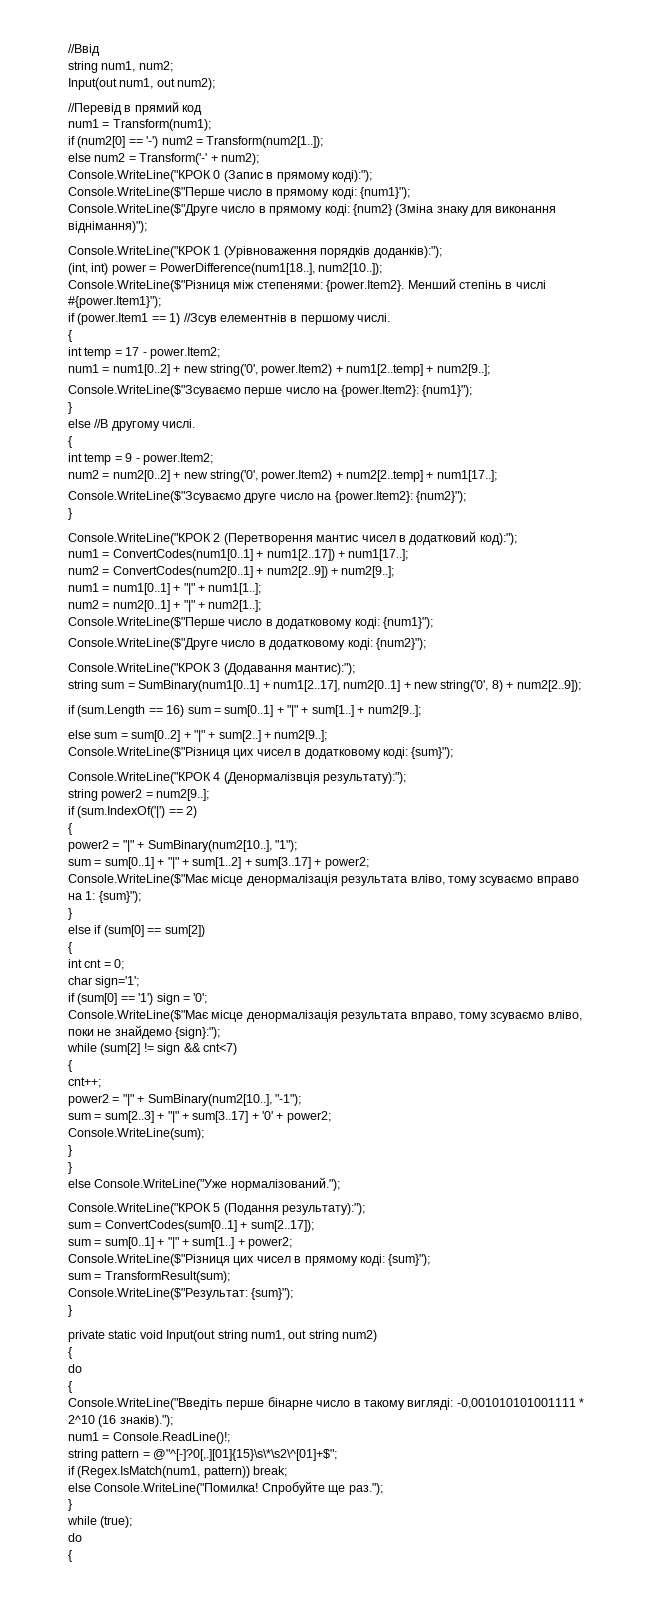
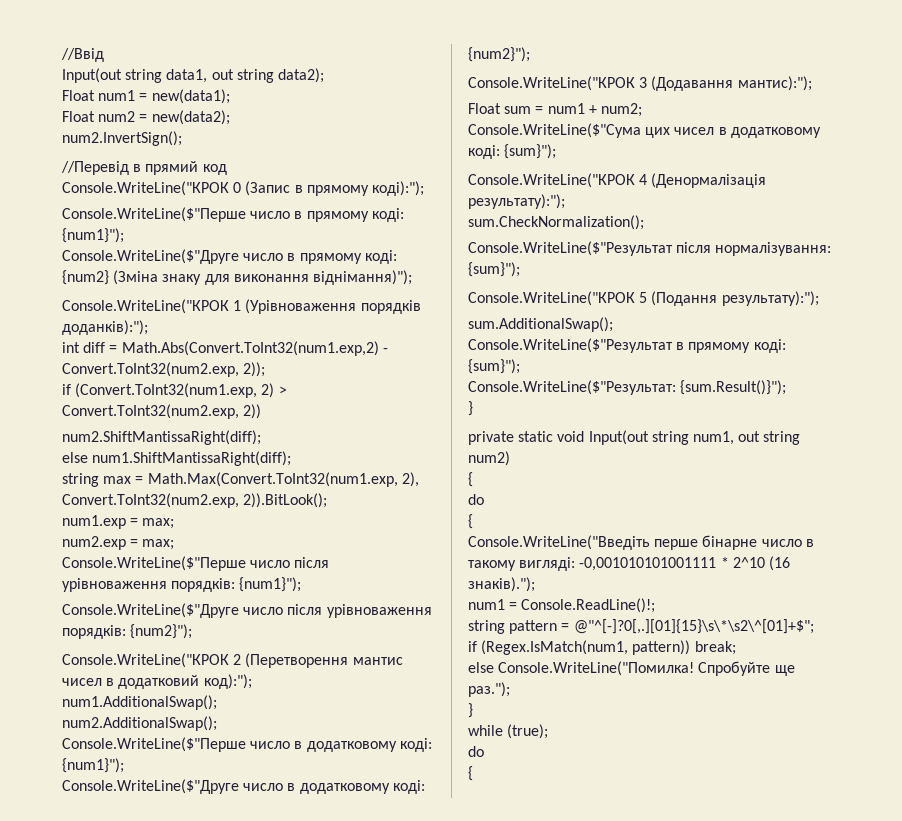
- string num1, num2;
- Input(out num1, out num2);
+ Input(out string data1, out string data2);
+ Float num1 = new(data1);
+ Float num2 = new(data2);
+ num2.InvertSign();
  //Перевід в прямий код
- num1 = Transform(num1);
- if (num2[0] == '-') num2 = Transform(num2[1..]);
- else num2 = Transform('-' + num2);
- (int, int) power = PowerDifference(num1[18..], num2[10..]);
- Console.WriteLine($"Різниця між степенями: {power.Item2}. Менший степінь в числі #{power.Item1}");
- if (power.Item1 == 1) //Зсув елементнів в першому числі.
- {
- int temp = 17 - power.Item2;
- num1 = num1[0..2] + new string('0', power.Item2) + num1[2..temp] + num2[9..];
- Console.WriteLine($"Зсуваємо перше число на {power.Item2}: {num1}");
- }
- else //В другому числі.
- {
- int temp = 9 - power.Item2;
- num2 = num2[0..2] + new string('0', power.Item2) + num2[2..temp] + num1[17..];
- Console.WriteLine($"Зсуваємо друге число на {power.Item2}: {num2}");
- }
+ int diff = Math.Abs(Convert.ToInt32(num1.exp,2) - Convert.ToInt32(num2.exp, 2));
+ if (Convert.ToInt32(num1.exp, 2) > Convert.ToInt32(num2.exp, 2))
+ num2.ShiftMantissaRight(diff);
+ else num1.ShiftMantissaRight(diff);
+ string max = Math.Max(Convert.ToInt32(num1.exp, 2), Convert.ToInt32(num2.exp, 2)).BitLook();
+ num1.exp = max;
+ num2.exp = max;
+ Console.WriteLine($"Перше число після урівноваження порядків: {num1}");
+ Console.WriteLine($"Друге число після урівноваження порядків: {num2}");
- num1 = ConvertCodes(num1[0..1] + num1[2..17]) + num1[17..];
- num2 = ConvertCodes(num2[0..1] + num2[2..9]) + num2[9..];
- num1 = num1[0..1] + "|" + num1[1..];
- num2 = num2[0..1] + "|" + num2[1..];
+ num1.AdditionalSwap();
+ num2.AdditionalSwap();
- string sum = SumBinary(num1[0..1] + num1[2..17], num2[0..1] + new string('0', 8) + num2[2..9]);
- if (sum.Length == 16) sum = sum[0..1] + "|" + sum[1..] + num2[9..];
- else sum = sum[0..2] + "|" + sum[2..] + num2[9..];
- Console.WriteLine($"Різниця цих чисел в додатковому коді: {sum}");
+ Float sum = num1 + num2;
+ Console.WriteLine($"Сума цих чисел в додатковому коді: {sum}");
- Console.WriteLine("КРОК 4 (Денормалізвція результату):");
- string power2 = num2[9..];
- if (sum.IndexOf('|') == 2)
- {
- power2 = "|" + SumBinary(num2[10..], "1");
- sum = sum[0..1] + "|" + sum[1..2] + sum[3..17] + power2;
- Console.WriteLine($"Має місце денормалізація результата вліво, тому зсуваємо вправо на 1: {sum}");
- }
- else if (sum[0] == sum[2])
- {
- int cnt = 0;
- char sign='1';
- if (sum[0] == '1') sign = '0';
- Console.WriteLine($"Має місце денормалізація результата вправо, тому зсуваємо вліво, поки не знайдемо {sign}:");
- while (sum[2] != sign && cnt<7)
- {
- cnt++;
- power2 = "|" + SumBinary(num2[10..], "-1");
- sum = sum[2..3] + "|" + sum[3..17] + '0' + power2;
- Console.WriteLine(sum);
- }
- }
- else Console.WriteLine("Уже нормалізований.");
+ Console.WriteLine("КРОК 4 (Денормалізація результату):");
+ sum.CheckNormalization();
+ Console.WriteLine($"Результат після нормалізування: {sum}");
  Console.WriteLine("КРОК 5 (Подання результату):");
- sum = ConvertCodes(sum[0..1] + sum[2..17]);
- sum = sum[0..1] + "|" + sum[1..] + power2;
- Console.WriteLine($"Різниця цих чисел в прямому коді: {sum}");
+ sum.AdditionalSwap();
+ Console.WriteLine($"Результат в прямому коді: {sum}");
- sum = TransformResult(sum);
- Console.WriteLine($"Результат: {sum}");
+ Console.WriteLine($"Результат: {sum.Result()}");

